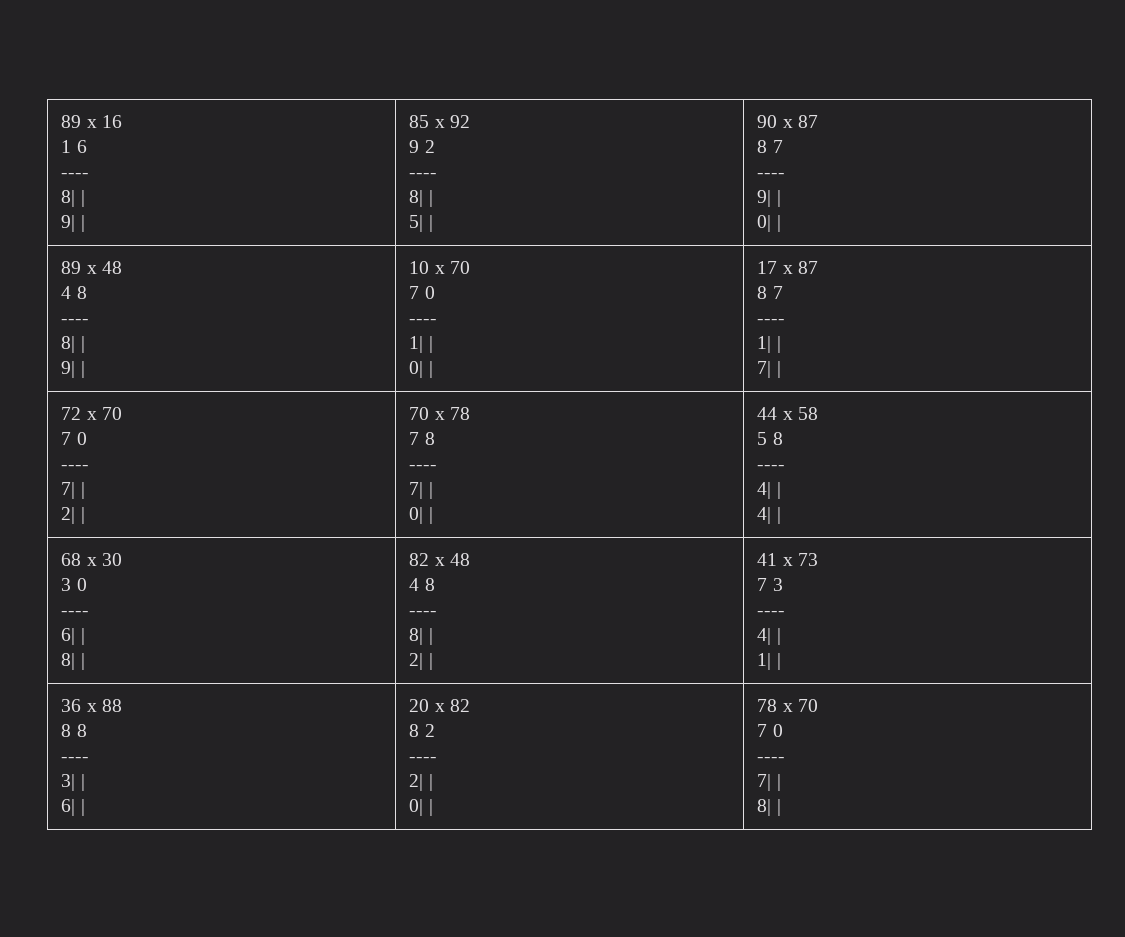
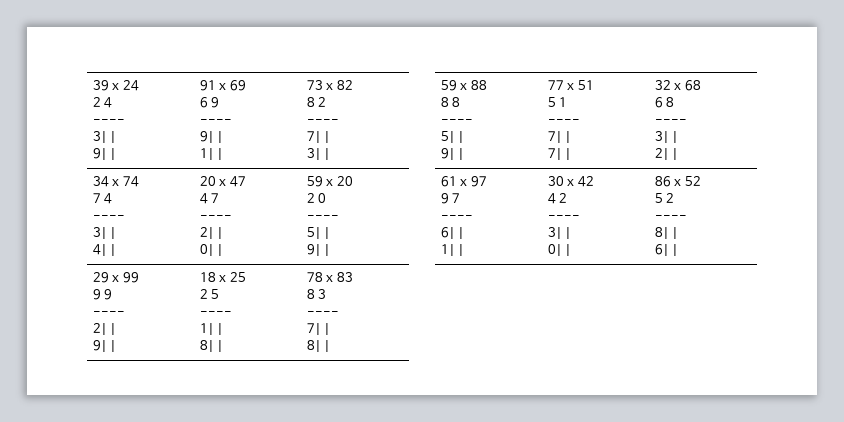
- 89 x 16
- 1 6
+ 39 x 24
+ 2 4
  ----
- 8| |
- 9| | | 85 x 92
- 9 2
- ----
- 8| |
- 5| | | 90 x 87
- 8 7
+ 3| |
+ 9| | | 91 x 69
+ 6 9
  ----
  9| |
- 0| |
- 89 x 48
- 4 8
+ 1| | | 73 x 82
+ 8 2
  ----
- 8| |
- 9| | | 10 x 70
- 7 0
+ 7| |
+ 3| |
+ 34 x 74
+ 7 4
+ ----
+ 3| |
+ 4| | | 20 x 47
+ 4 7
+ ----
+ 2| |
+ 0| | | 59 x 20
+ 2 0
+ ----
+ 5| |
+ 9| |
+ 29 x 99
+ 9 9
+ ----
+ 2| |
+ 9| | | 18 x 25
+ 2 5
  ----
  1| |
- 0| | | 17 x 87
- 8 7
- ----
- 1| |
- 7| |
- 72 x 70
- 7 0
- ----
- 7| |
- 2| | | 70 x 78
- 7 8
- ----
- 7| |
- 0| | | 44 x 58
- 5 8
- ----
- 4| |
- 4| |
- 68 x 30
- 3 0
- ----
- 6| |
- 8| | | 82 x 48
- 4 8
- ----
- 8| |
- 2| | | 41 x 73
- 7 3
- ----
- 4| |
- 1| |
- 36 x 88
- 8 8
- ----
- 3| |
- 6| | | 20 x 82
- 8 2
- ----
- 2| |
- 0| | | 78 x 70
- 7 0
+ 8| | | 78 x 83
+ 8 3
+ 59 x 88
+ 8 8
+ ----
+ 5| |
+ 9| | | 77 x 51
+ 5 1
+ ----
+ 7| |
+ 7| | | 32 x 68
+ 6 8
+ ----
+ 3| |
+ 2| |
+ 61 x 97
+ 9 7
+ ----
+ 6| |
+ 1| | | 30 x 42
+ 4 2
+ ----
+ 3| |
+ 0| | | 86 x 52
+ 5 2
+ ----
+ 8| |
+ 6| |

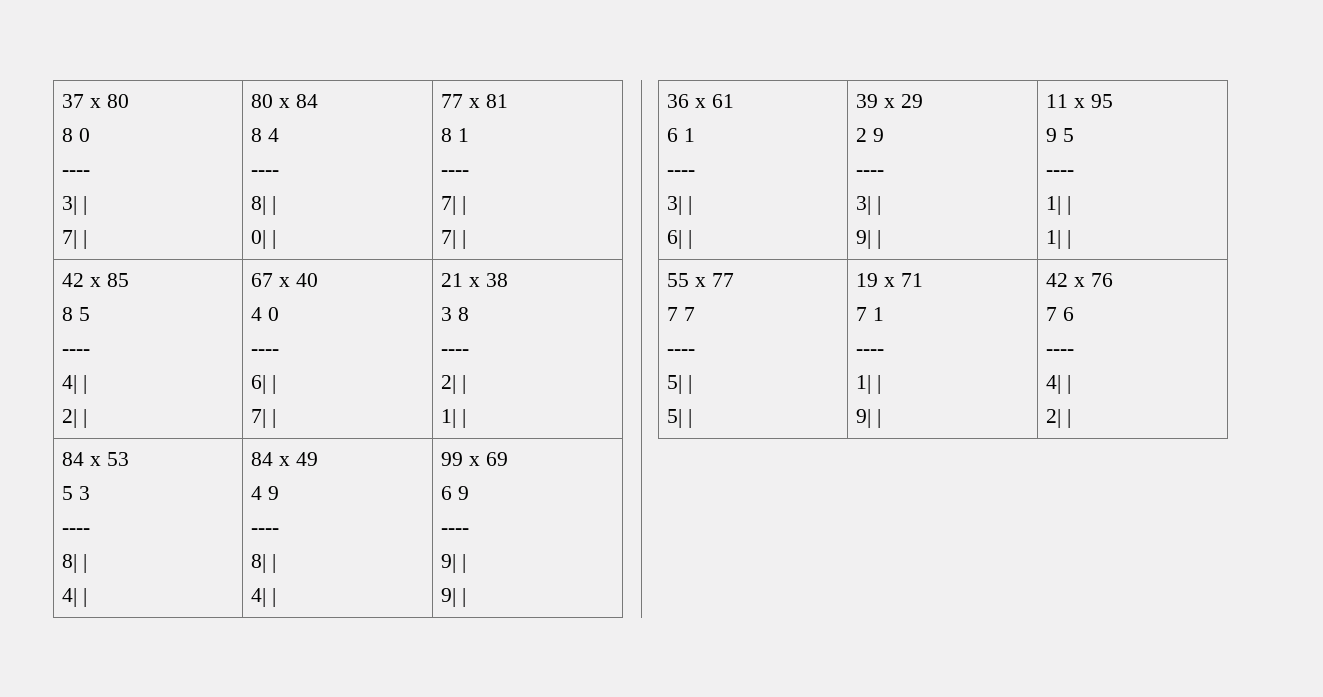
- 39 x 24
- 2 4
+ 37 x 80
+ 8 0
  ----
  3| |
- 9| | | 91 x 69
+ 7| | | 80 x 84
+ 8 4
+ ----
+ 8| |
+ 0| | | 77 x 81
+ 8 1
+ ----
+ 7| |
+ 7| |
+ 42 x 85
+ 8 5
+ ----
+ 4| |
+ 2| | | 67 x 40
+ 4 0
+ ----
+ 6| |
+ 7| | | 21 x 38
+ 3 8
+ ----
+ 2| |
+ 1| |
+ 84 x 53
+ 5 3
+ ----
+ 8| |
+ 4| | | 84 x 49
+ 4 9
+ ----
+ 8| |
+ 4| | | 99 x 69
  6 9
  ----
  9| |
- 1| | | 73 x 82
- 8 2
- ----
- 7| |
- 3| |
- 34 x 74
- 7 4
+ 9| |
+ 36 x 61
+ 6 1
  ----
  3| |
- 4| | | 20 x 47
- 4 7
+ 6| | | 39 x 29
+ 2 9
  ----
- 2| |
- 0| | | 59 x 20
- 2 0
+ 3| |
+ 9| | | 11 x 95
+ 9 5
+ ----
+ 1| |
+ 1| |
+ 55 x 77
+ 7 7
  ----
  5| |
- 9| |
- 29 x 99
- 9 9
- ----
- 2| |
- 9| | | 18 x 25
- 2 5
+ 5| | | 19 x 71
+ 7 1
  ----
  1| |
- 8| | | 78 x 83
- 8 3
+ 9| | | 42 x 76
+ 7 6
  ----
- 7| |
- 8| |
- 59 x 88
- 8 8
- ----
- 5| |
- 9| | | 77 x 51
- 5 1
- ----
- 7| |
- 7| | | 32 x 68
- 6 8
- ----
- 3| |
+ 4| |
  2| |
- 61 x 97
- 9 7
- ----
- 6| |
- 1| | | 30 x 42
- 4 2
- ----
- 3| |
- 0| | | 86 x 52
- 5 2
- ----
- 8| |
- 6| |

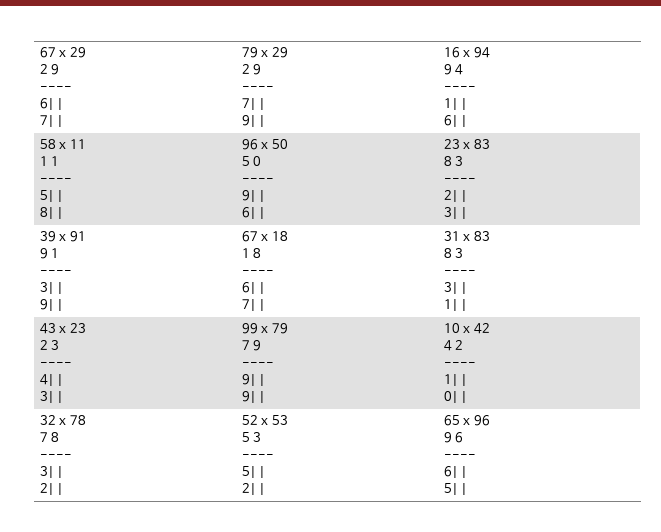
- 37 x 80
- 8 0
+ 67 x 29
+ 2 9
+ ----
+ 6| |
+ 7| | | 79 x 29
+ 2 9
+ ----
+ 7| |
+ 9| | | 16 x 94
+ 9 4
+ ----
+ 1| |
+ 6| |
+ 58 x 11
+ 1 1
+ ----
+ 5| |
+ 8| | | 96 x 50
+ 5 0
+ ----
+ 9| |
+ 6| | | 23 x 83
+ 8 3
+ ----
+ 2| |
+ 3| |
+ 39 x 91
+ 9 1
  ----
  3| |
- 7| | | 80 x 84
- 8 4
+ 9| | | 67 x 18
+ 1 8
  ----
- 8| |
- 0| | | 77 x 81
- 8 1
+ 6| |
+ 7| | | 31 x 83
+ 8 3
  ----
- 7| |
- 7| |
- 42 x 85
- 8 5
+ 3| |
+ 1| |
+ 43 x 23
+ 2 3
  ----
  4| |
- 2| | | 67 x 40
- 4 0
+ 3| | | 99 x 79
+ 7 9
+ ----
+ 9| |
+ 9| | | 10 x 42
+ 4 2
+ ----
+ 1| |
+ 0| |
+ 32 x 78
+ 7 8
+ ----
+ 3| |
+ 2| | | 52 x 53
+ 5 3
+ ----
+ 5| |
+ 2| | | 65 x 96
+ 9 6
  ----
  6| |
- 7| | | 21 x 38
- 3 8
- ----
- 2| |
- 1| |
- 84 x 53
- 5 3
- ----
- 8| |
- 4| | | 84 x 49
- 4 9
- ----
- 8| |
- 4| | | 99 x 69
- 6 9
- ----
- 9| |
- 9| |
- 36 x 61
- 6 1
- ----
- 3| |
- 6| | | 39 x 29
- 2 9
- ----
- 3| |
- 9| | | 11 x 95
- 9 5
- ----
- 1| |
- 1| |
- 55 x 77
- 7 7
- ----
  5| |
- 5| | | 19 x 71
- 7 1
- ----
- 1| |
- 9| | | 42 x 76
- 7 6
- ----
- 4| |
- 2| |

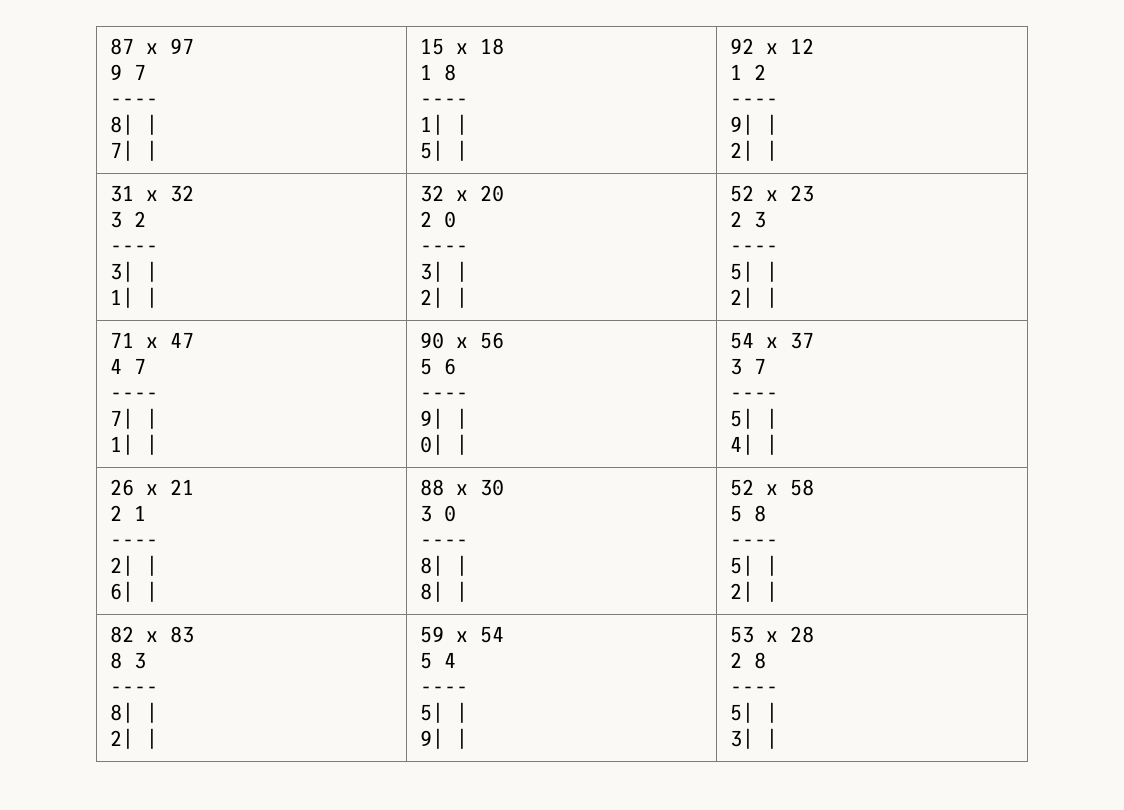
- 67 x 29
- 2 9
+ 87 x 97
+ 9 7
  ----
- 6| |
- 7| | | 79 x 29
- 2 9
+ 8| |
+ 7| | | 15 x 18
+ 1 8
+ ----
+ 1| |
+ 5| | | 92 x 12
+ 1 2
+ ----
+ 9| |
+ 2| |
+ 31 x 32
+ 3 2
+ ----
+ 3| |
+ 1| | | 32 x 20
+ 2 0
+ ----
+ 3| |
+ 2| | | 52 x 23
+ 2 3
+ ----
+ 5| |
+ 2| |
+ 71 x 47
+ 4 7
  ----
  7| |
- 9| | | 16 x 94
- 9 4
+ 1| | | 90 x 56
+ 5 6
  ----
- 1| |
- 6| |
- 58 x 11
- 1 1
+ 9| |
+ 0| | | 54 x 37
+ 3 7
  ----
  5| |
- 8| | | 96 x 50
- 5 0
+ 4| |
+ 26 x 21
+ 2 1
  ----
- 9| |
- 6| | | 23 x 83
+ 2| |
+ 6| | | 88 x 30
+ 3 0
+ ----
+ 8| |
+ 8| | | 52 x 58
+ 5 8
+ ----
+ 5| |
+ 2| |
+ 82 x 83
  8 3
  ----
- 2| |
- 3| |
- 39 x 91
- 9 1
- ----
- 3| |
- 9| | | 67 x 18
- 1 8
- ----
- 6| |
- 7| | | 31 x 83
- 8 3
- ----
- 3| |
- 1| |
- 43 x 23
- 2 3
- ----
- 4| |
- 3| | | 99 x 79
- 7 9
- ----
- 9| |
- 9| | | 10 x 42
- 4 2
- ----
- 1| |
- 0| |
- 32 x 78
- 7 8
- ----
- 3| |
- 2| | | 52 x 53
- 5 3
+ 8| |
+ 2| | | 59 x 54
+ 5 4
  ----
  5| |
- 2| | | 65 x 96
- 9 6
+ 9| | | 53 x 28
+ 2 8
  ----
- 6| |
  5| |
+ 3| |

